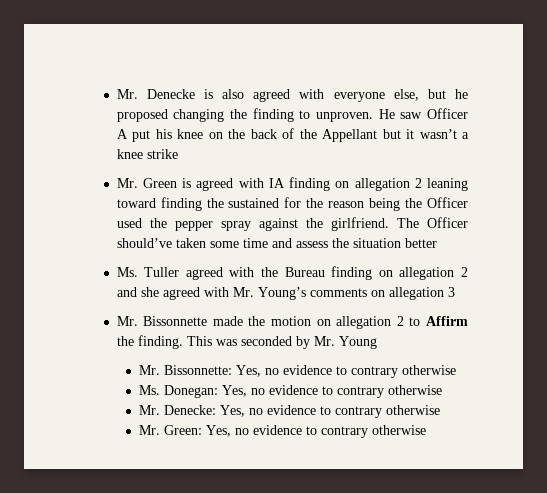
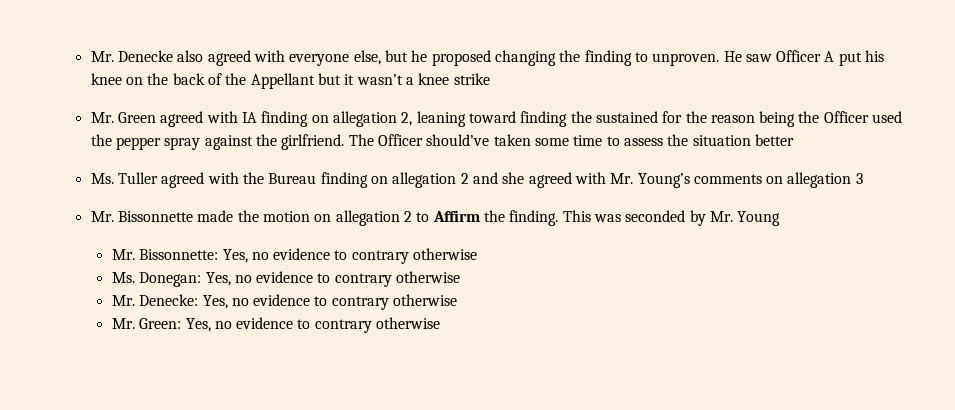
- Mr. Denecke is also agreed with everyone else, but he proposed changing the finding to unproven.
+ Mr. Denecke also agreed with everyone else, but he proposed changing the finding to unproven.
- Mr. Green is agreed with IA finding on allegation 2 leaning toward finding the sustained for the reason being the Officer used the pepper spray against the girlfriend.
+ Mr. Green agreed with IA finding on allegation 2, leaning toward finding the sustained for the reason being the Officer used the pepper spray against the girlfriend.
- The Officer should’ve taken some time and assess the situation better
+ The Officer should’ve taken some time to assess the situation better

